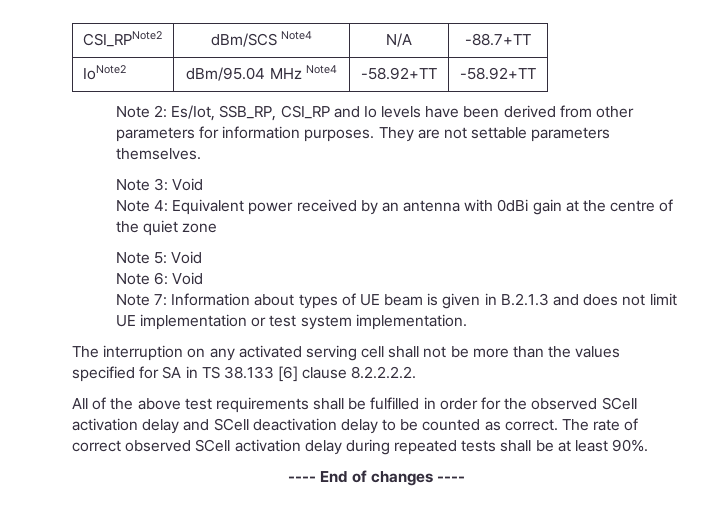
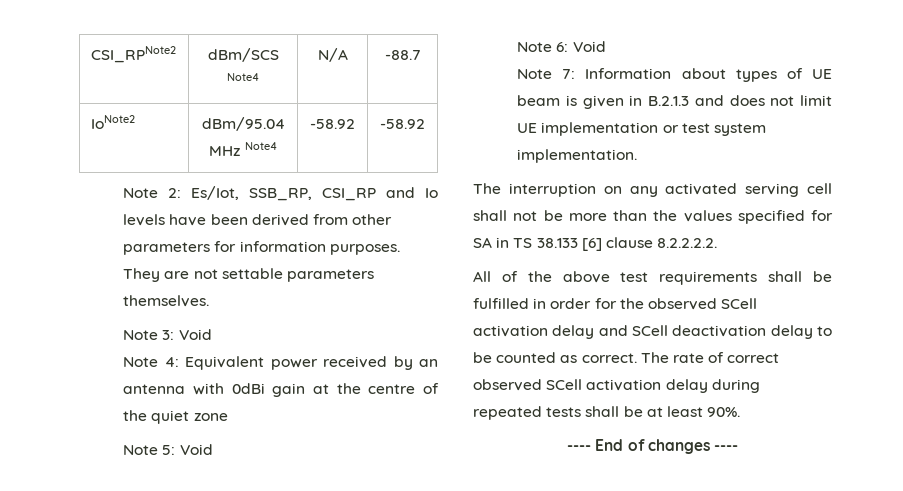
- CSI_RPNote2 | dBm/SCS Note4 | N/A | -88.7+TT
+ CSI_RPNote2 | dBm/SCS Note4 | N/A | -88.7
- IoNote2 | dBm/95.04 MHz Note4 | -58.92+TT | -58.92+TT
+ IoNote2 | dBm/95.04 MHz Note4 | -58.92 | -58.92

